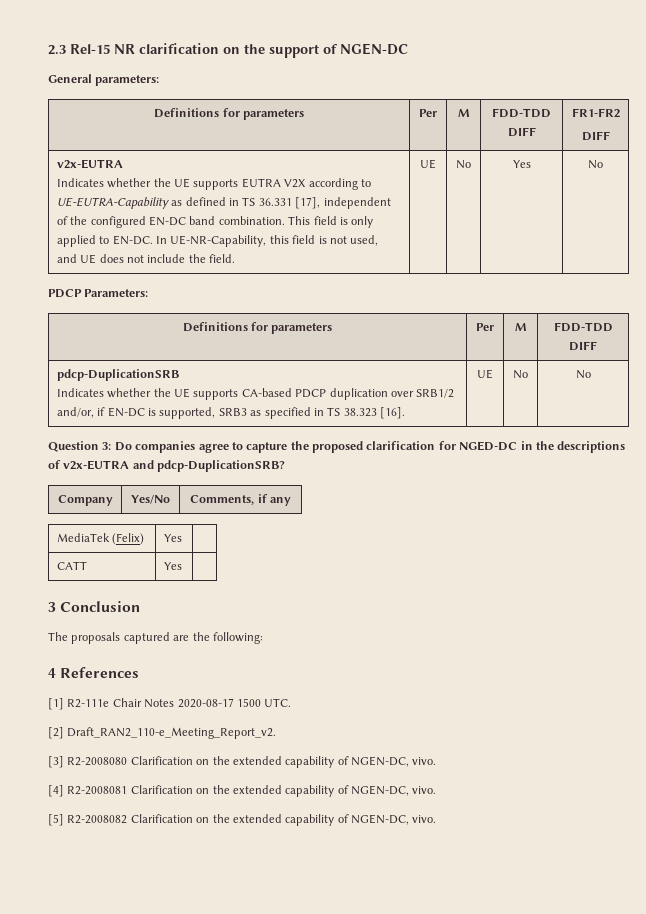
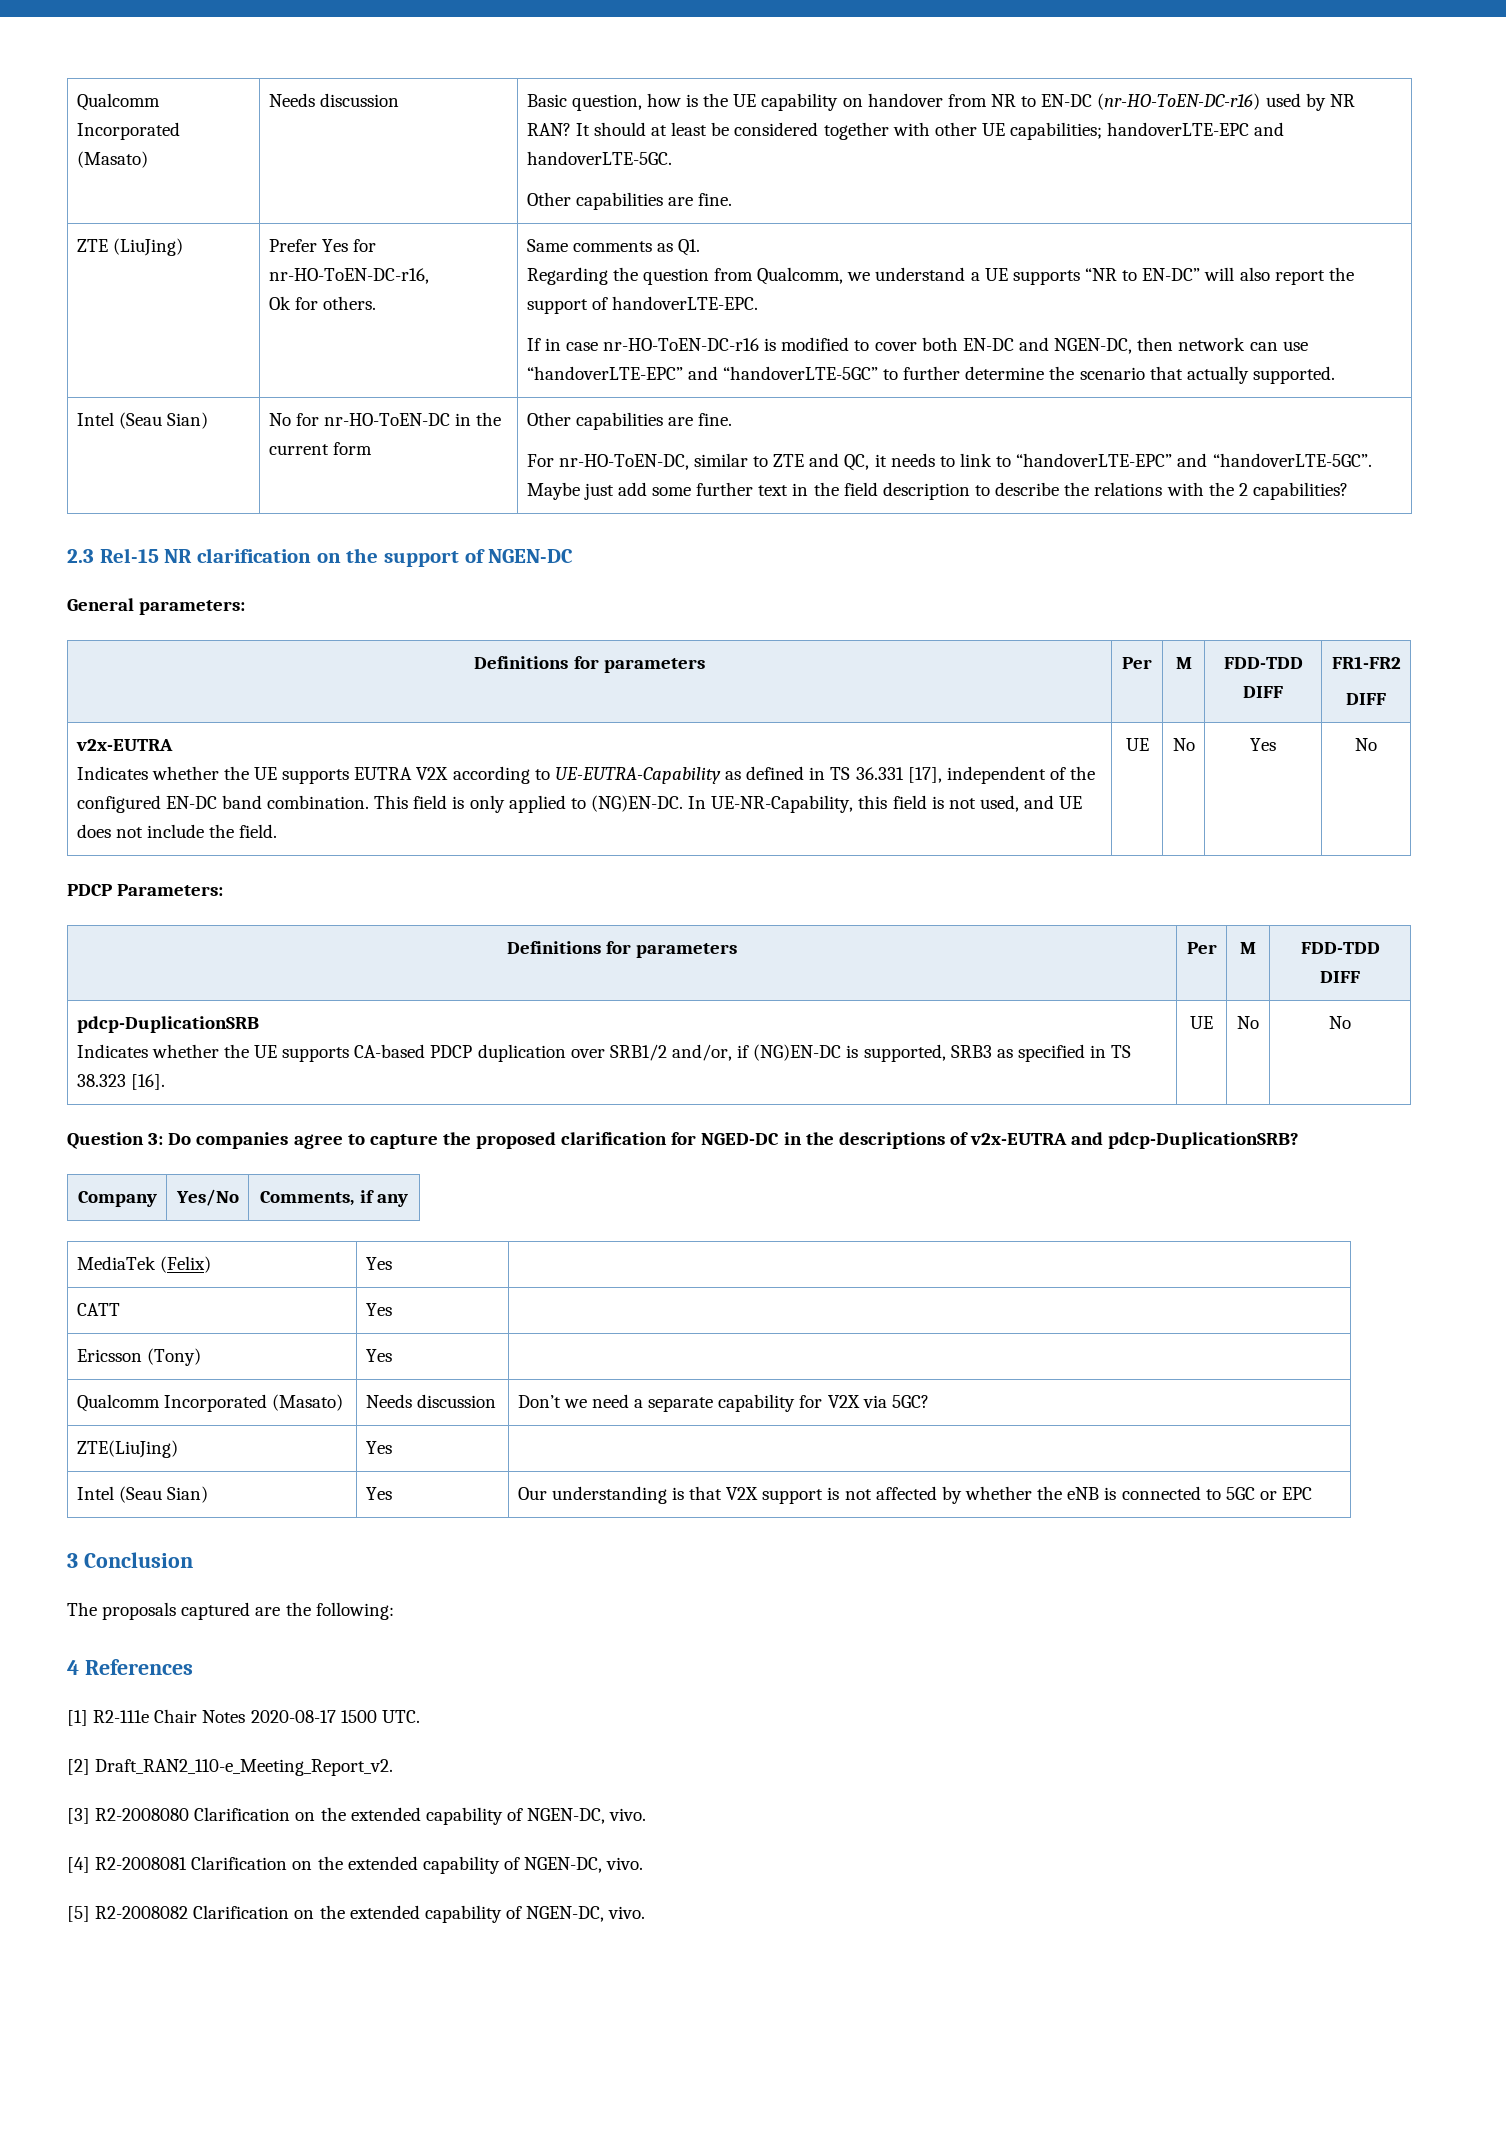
+ Qualcomm Incorporated (Masato) | Needs discussion | Basic question, how is the UE capability on handover from NR to EN-DC (nr-HO-ToEN-DC-r16) used by NR RAN? It should at least be considered together with other UE capabilities; handoverLTE-EPC and handoverLTE-5GC.
+ Other capabilities are fine.
+ ZTE (LiuJing) | Prefer Yes for nr-HO-ToEN-DC-r16,
+ Ok for others. | Same comments as Q1.
+ Regarding the question from Qualcomm, we understand a UE supports “NR to EN-DC” will also report the support of handoverLTE-EPC.
+ If in case nr-HO-ToEN-DC-r16 is modified to cover both EN-DC and NGEN-DC, then network can use “handoverLTE-EPC” and “handoverLTE-5GC” to further determine the scenario that actually supported.
+ Intel (Seau Sian) | No for nr-HO-ToEN-DC in the current form | Other capabilities are fine.
+ For nr-HO-ToEN-DC, similar to ZTE and QC, it needs to link to “handoverLTE-EPC” and “handoverLTE-5GC”. Maybe just add some further text in the field description to describe the relations with the 2 capabilities?
- This field is only applied to EN-DC.
+ This field is only applied to (NG)EN-DC.
  pdcp-DuplicationSRB
- Indicates whether the UE supports CA-based PDCP duplication over SRB1/2 and/or, if EN-DC is supported, SRB3 as specified in TS 38.323 [16]. | UE | No | No
+ Indicates whether the UE supports CA-based PDCP duplication over SRB1/2 and/or, if (NG)EN-DC is supported, SRB3 as specified in TS 38.323 [16]. | UE | No | No
+ Ericsson (Tony) | Yes |
+ Qualcomm Incorporated (Masato) | Needs discussion | Don’t we need a separate capability for V2X via 5GC?
+ ZTE(LiuJing) | Yes |
+ Intel (Seau Sian) | Yes | Our understanding is that V2X support is not affected by whether the eNB is connected to 5GC or EPC

